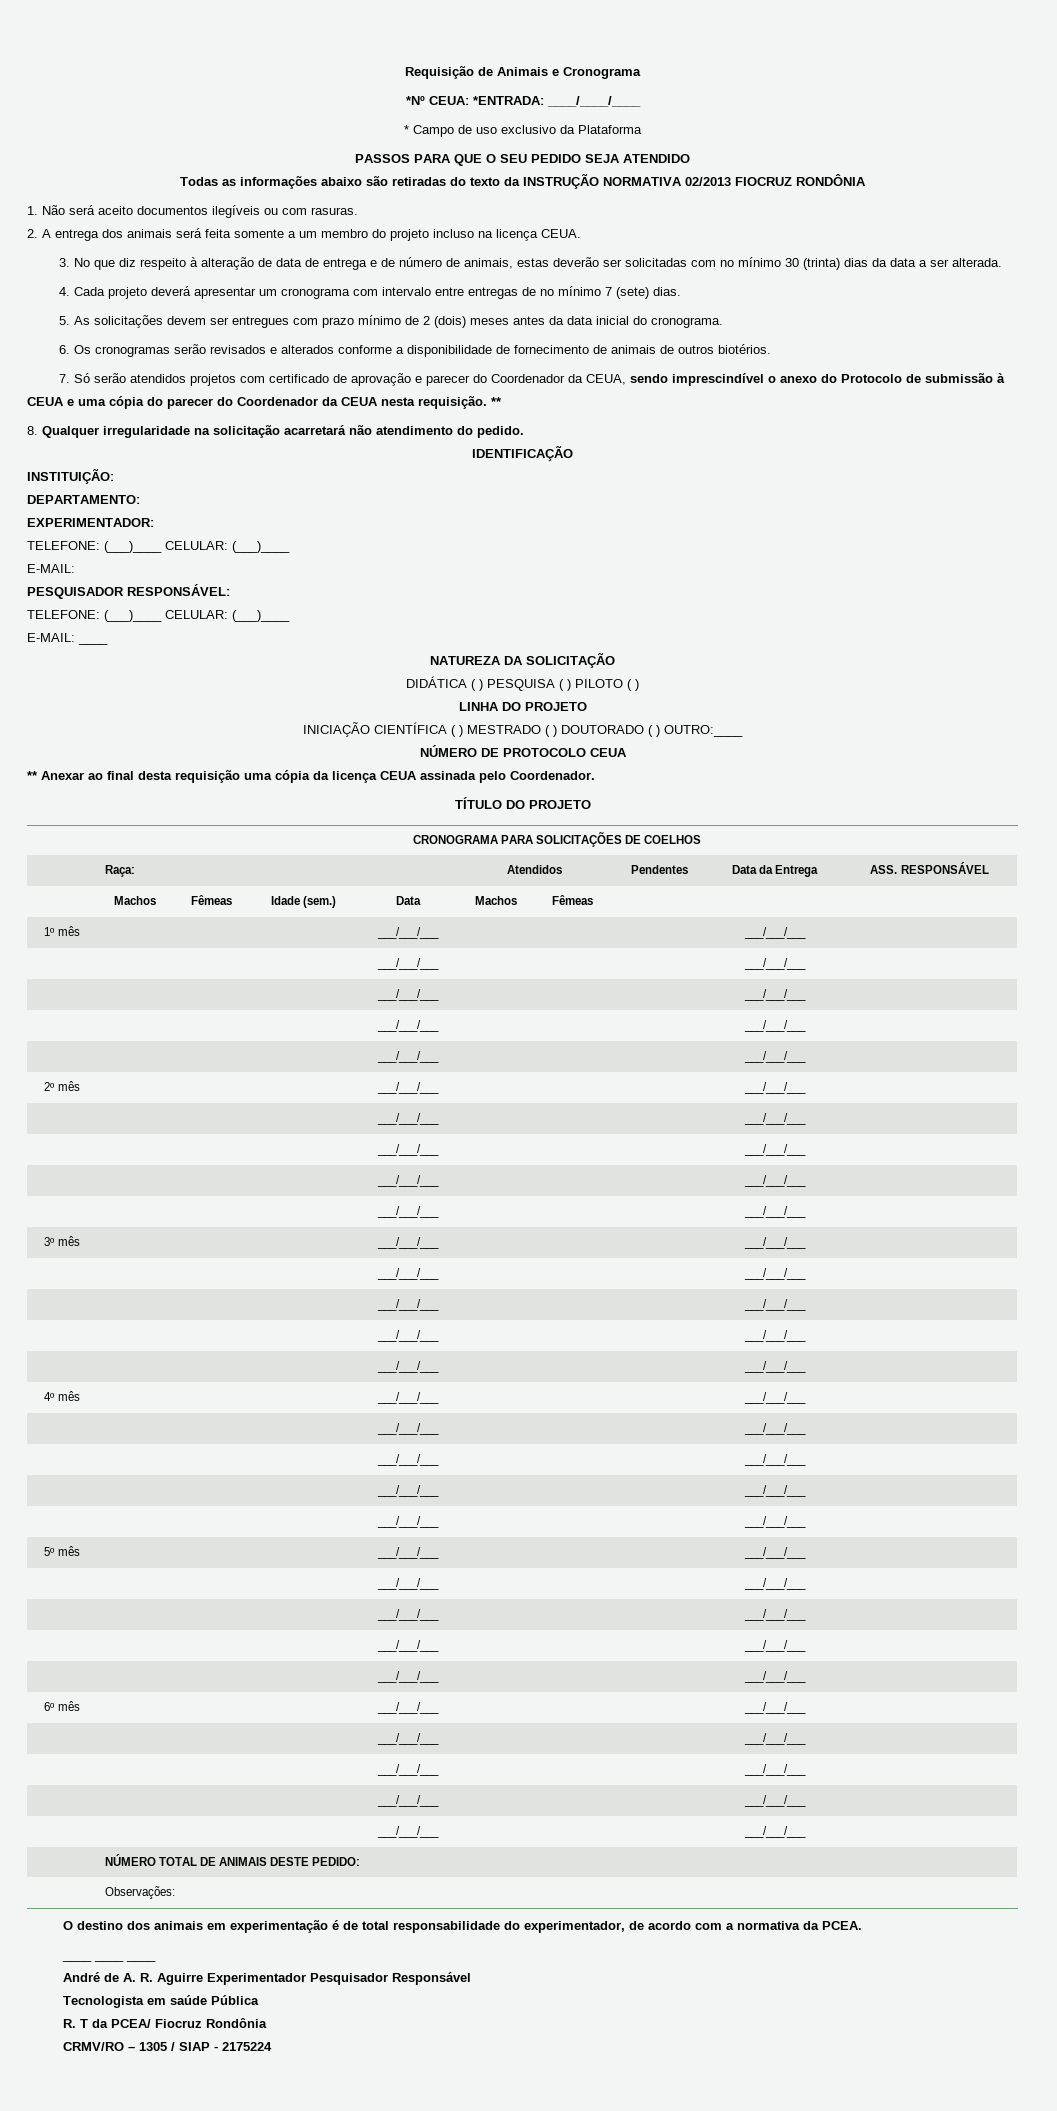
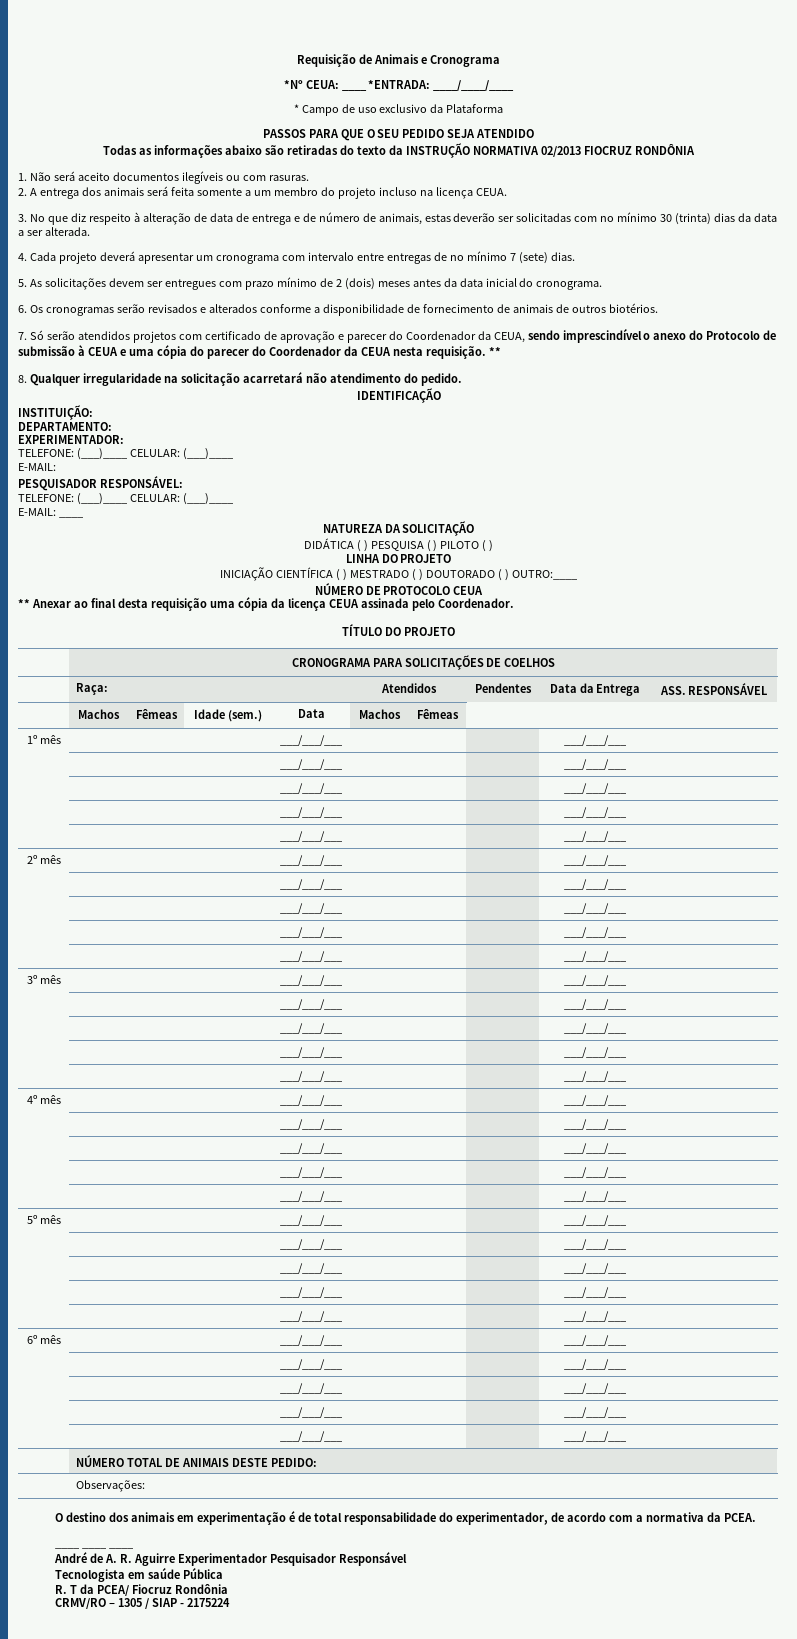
- *Nº CEUA: *ENTRADA: ____/____/____
+ *Nº CEUA: ____ *ENTRADA: ____/____/____

